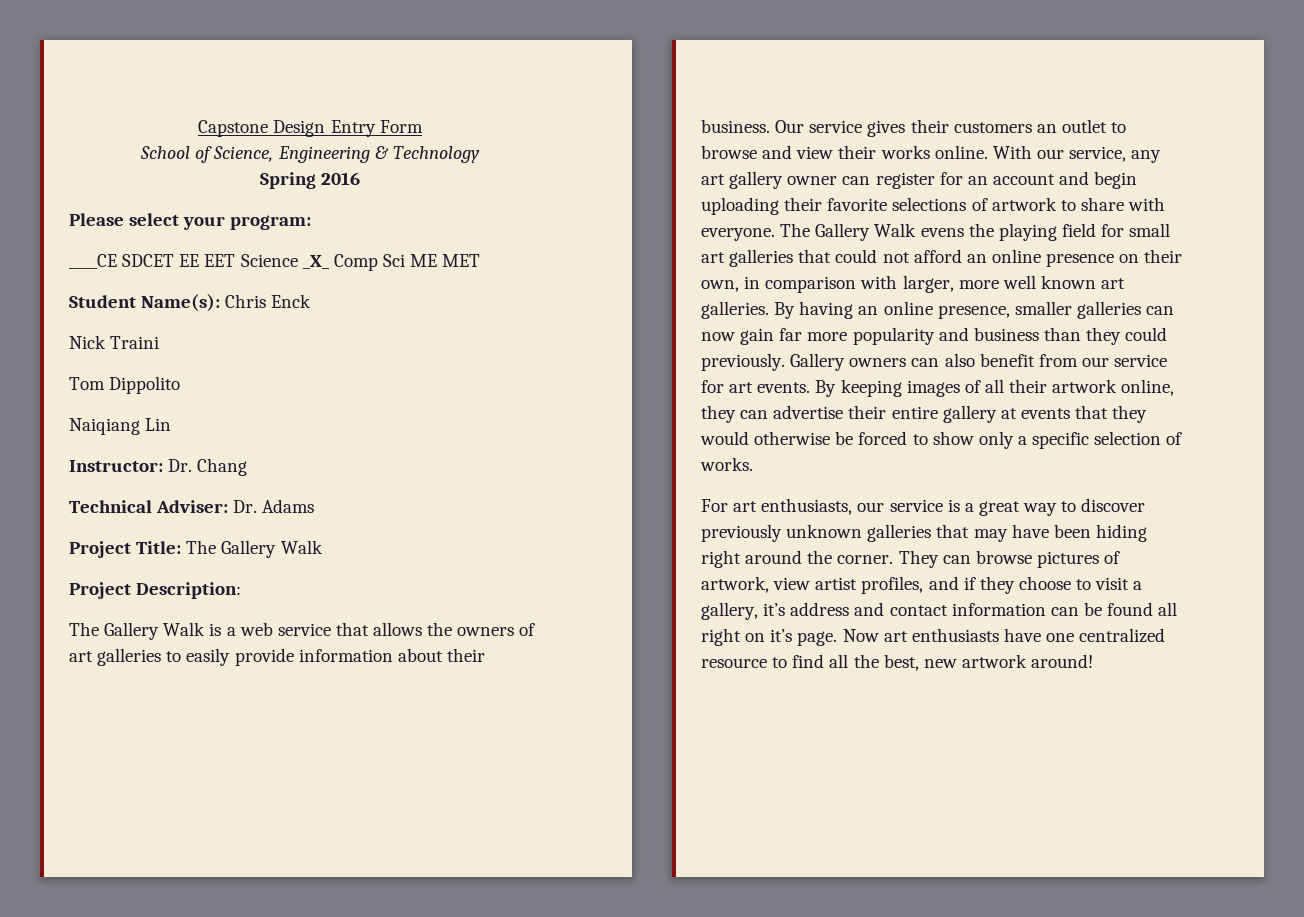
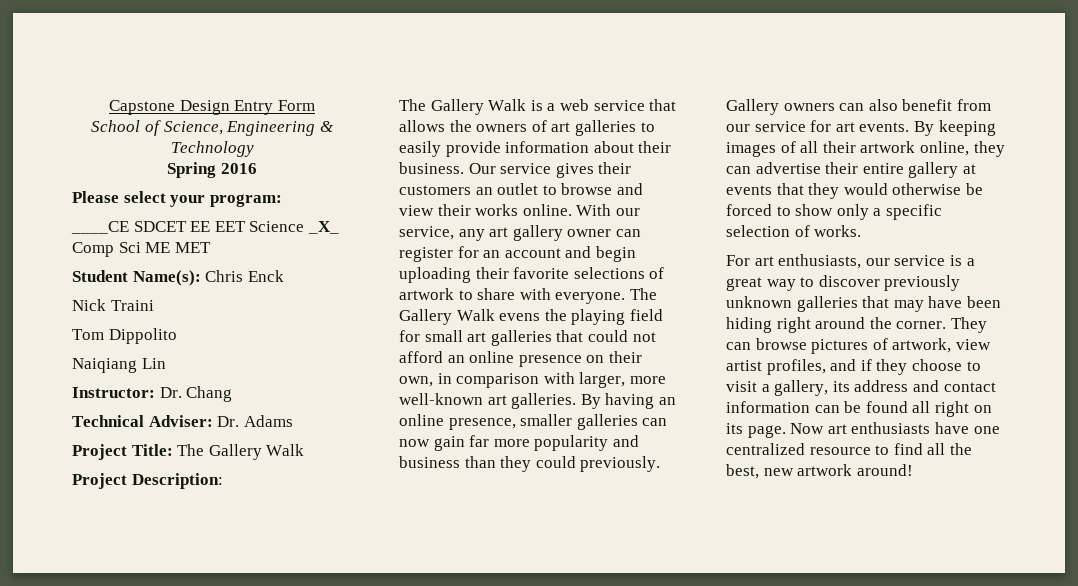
- The Gallery Walk evens the playing field for small art galleries that could not afford an online presence on their own, in comparison with larger, more well known art galleries.
+ The Gallery Walk evens the playing field for small art galleries that could not afford an online presence on their own, in comparison with larger, more well-known art galleries.
- They can browse pictures of artwork, view artist profiles, and if they choose to visit a gallery, it’s address and contact information can be found all right on it’s page.
+ They can browse pictures of artwork, view artist profiles, and if they choose to visit a gallery, its address and contact information can be found all right on its page.

